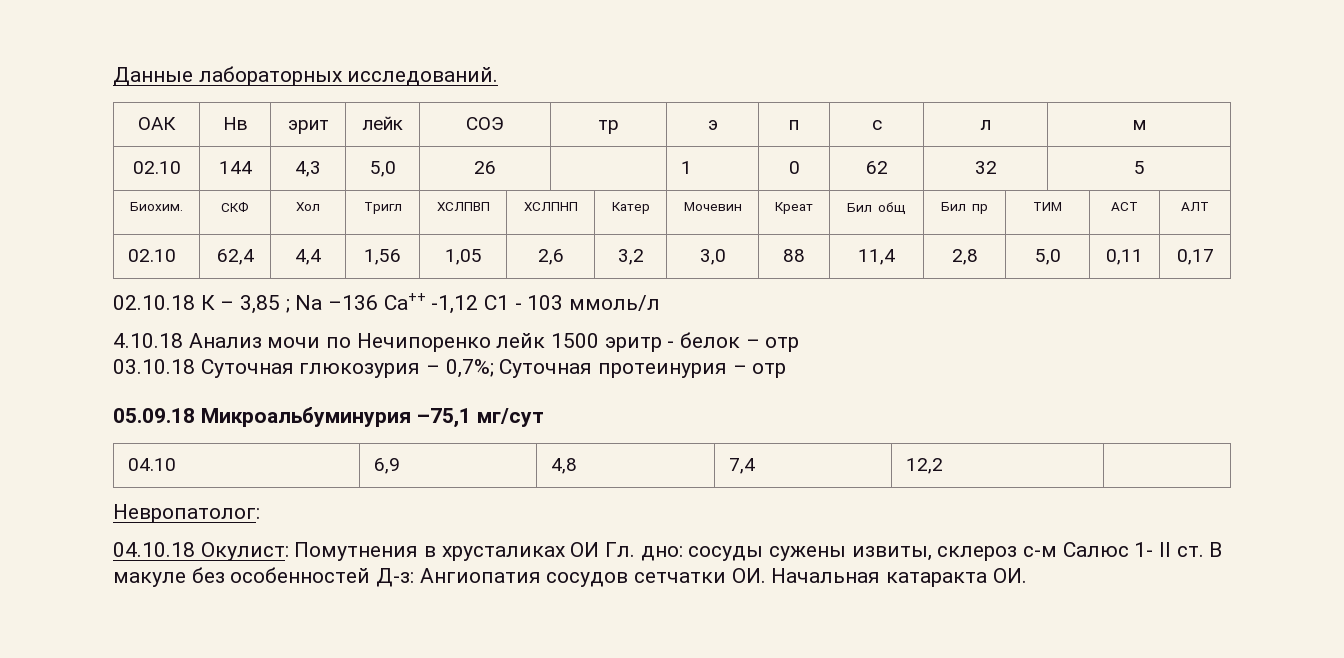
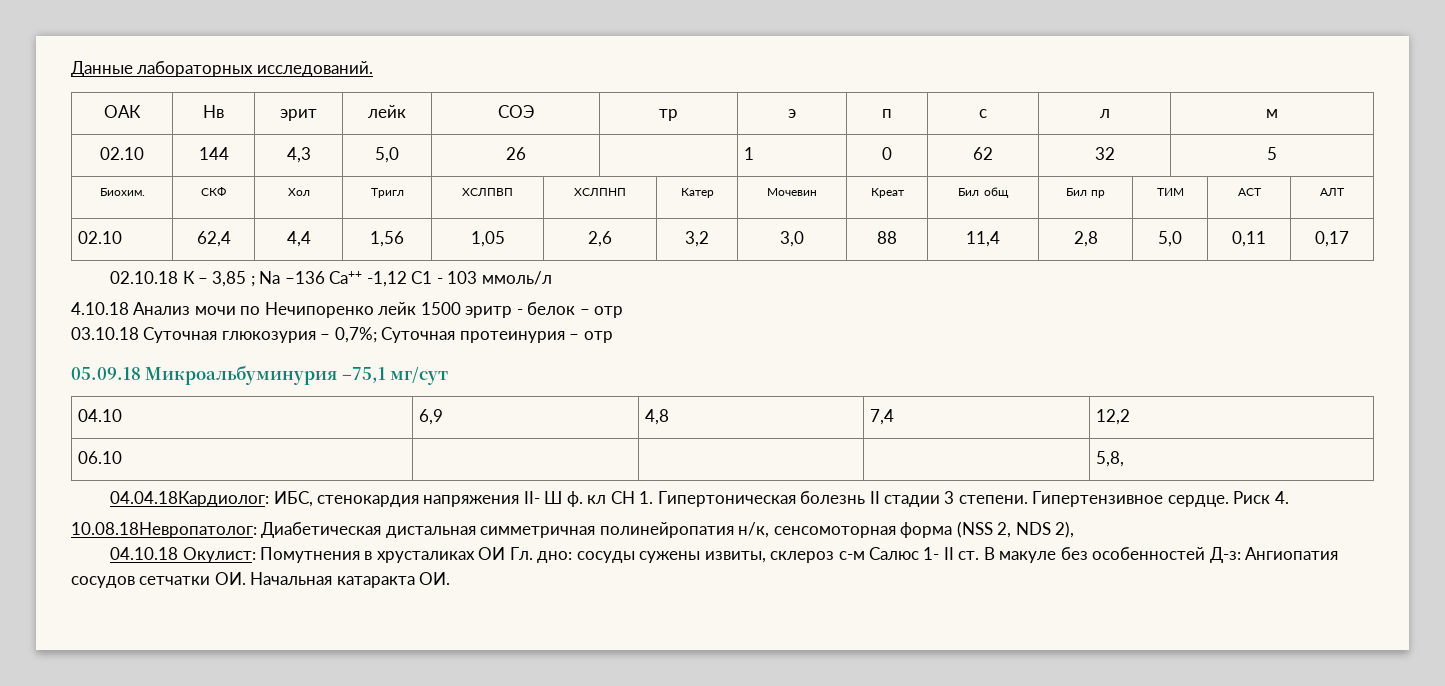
- 04.10 | 6,9 | 4,8 | 7,4 | 12,2 |
- Невропатолог:
+ 04.10 | 6,9 | 4,8 | 7,4 | 12,2
+ 06.10 | | | | 5,8,
+ 04.04.18Кардиолог: ИБС, стенокардия напряжения II- Ш ф. кл СН 1. Гипертоническая болезнь II стадии 3 степени. Гипертензивное сердце. Риск 4.
+ 10.08.18Невропатолог: Диабетическая дистальная симметричная полинейропатия н/к, сенсомоторная форма (NSS 2, NDS 2),

